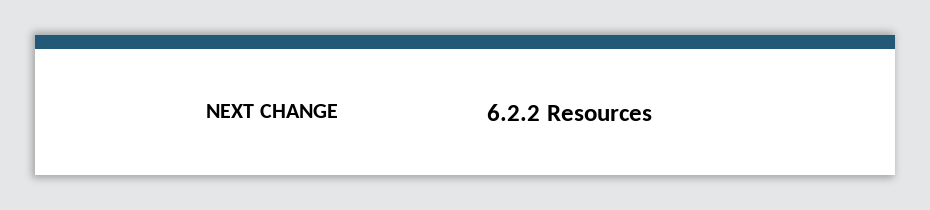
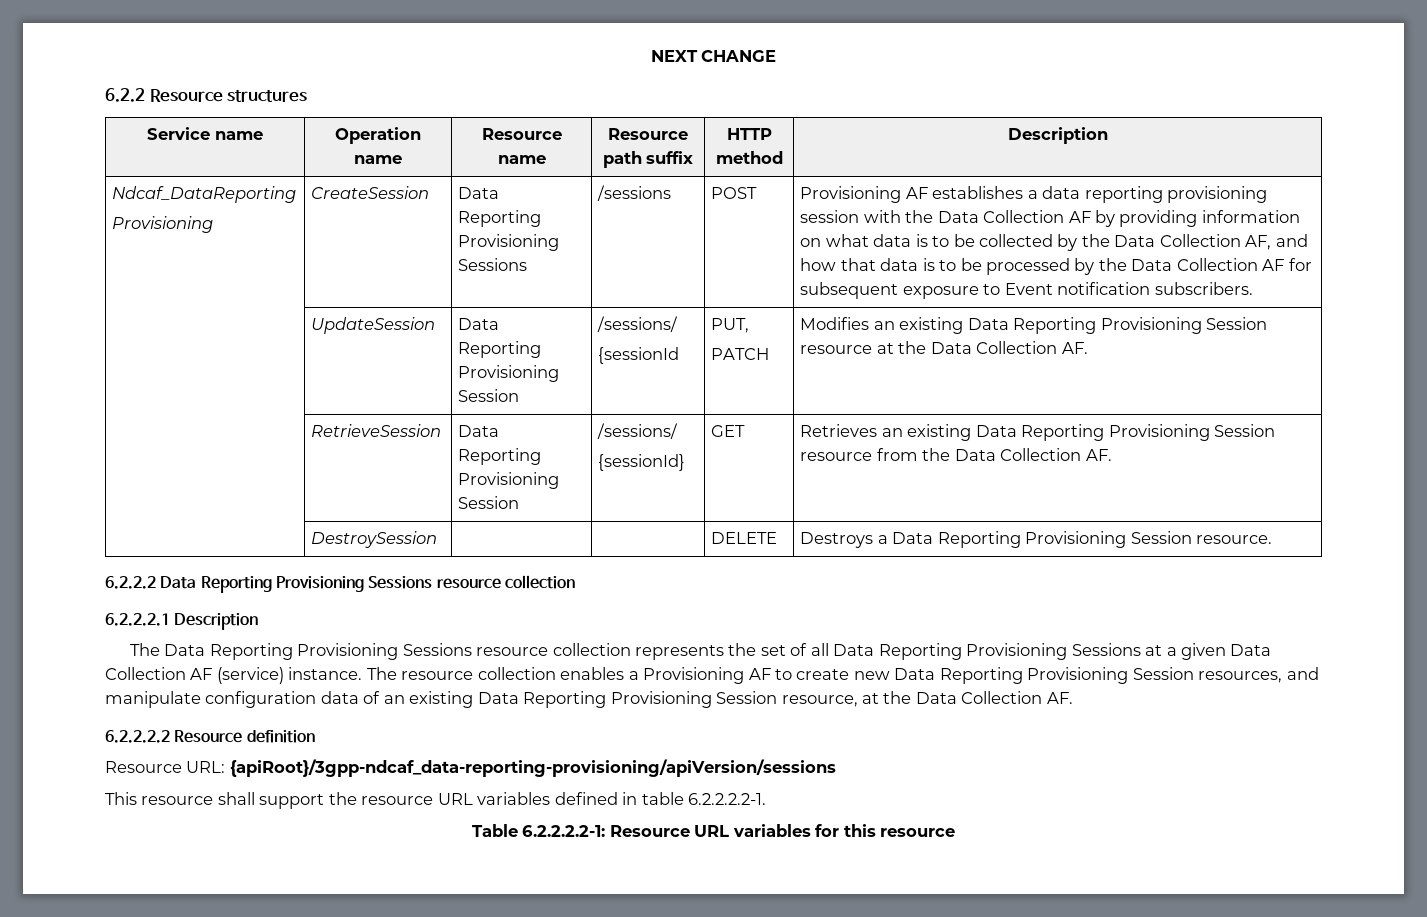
- 6.2.2 Resources
+ 6.2.2 Resource structures
+ Service name | Operation name | Resource name | Resource path suffix | HTTP method | Description
+ Ndcaf_DataReporting
+ Provisioning | CreateSession | Data Reporting Provisioning Sessions | /sessions | POST | Provisioning AF establishes a data reporting provisioning session with the Data Collection AF by providing information on what data is to be collected by the Data Collection AF, and how that data is to be processed by the Data Collection AF for subsequent exposure to Event notification subscribers.
+ | UpdateSession | Data Reporting Provisioning Session | /sessions/
+ {sessionId | PUT,
+ PATCH | Modifies an existing Data Reporting Provisioning Session resource at the Data Collection AF.
+ | RetrieveSession | Data Reporting Provisioning Session | /sessions/
+ {sessionId} | GET | Retrieves an existing Data Reporting Provisioning Session resource from the Data Collection AF.
+ | DestroySession | | | DELETE | Destroys a Data Reporting Provisioning Session resource.
+ 6.2.2.2 Data Reporting Provisioning Sessions resource collection
+ 6.2.2.2.1 Description
+ The Data Reporting Provisioning Sessions resource collection represents the set of all Data Reporting Provisioning Sessions at a given Data Collection AF (service) instance. The resource collection enables a Provisioning AF to create new Data Reporting Provisioning Session resources, and manipulate configuration data of an existing Data Reporting Provisioning Session resource, at the Data Collection AF.
+ 6.2.2.2.2 Resource definition
+ Resource URL: {apiRoot}/3gpp-ndcaf_data-reporting-provisioning/apiVersion/sessions
+ This resource shall support the resource URL variables defined in table 6.2.2.2.2-1.
+ Table 6.2.2.2.2-1: Resource URL variables for this resource

